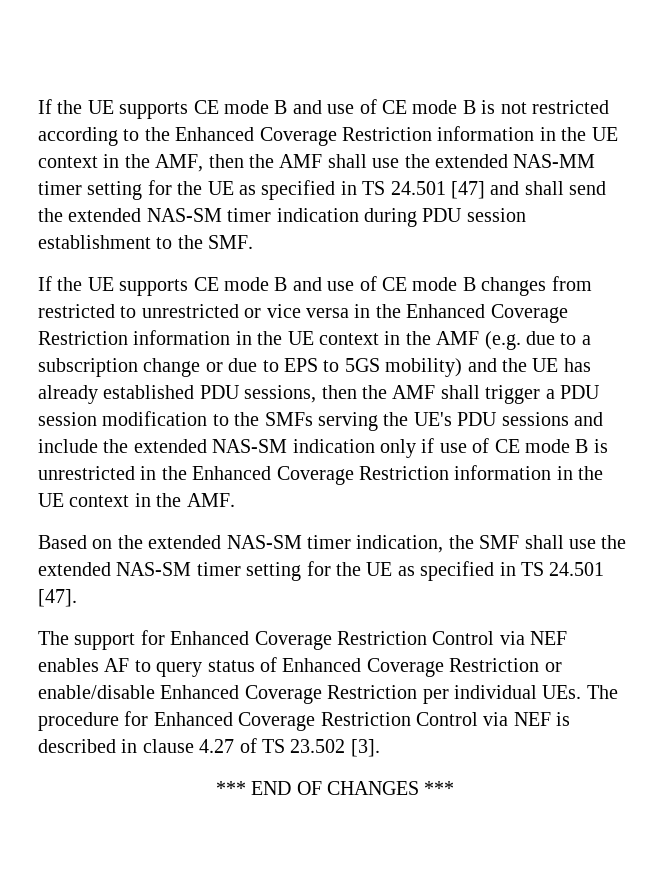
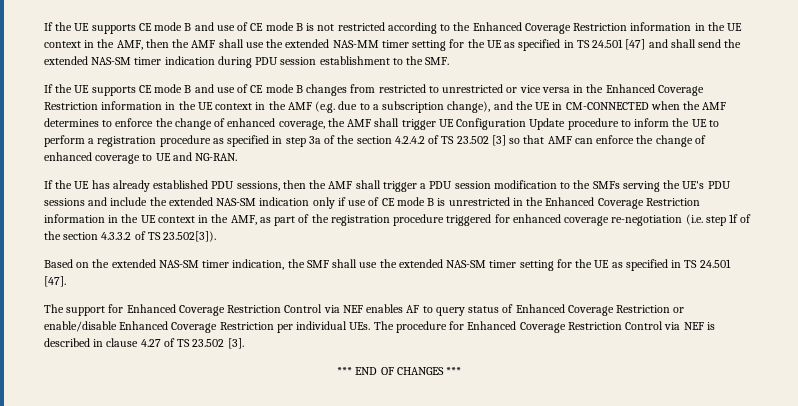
- If the UE supports CE mode B and use of CE mode B changes from restricted to unrestricted or vice versa in the Enhanced Coverage Restriction information in the UE context in the AMF (e.g. due to a subscription change or due to EPS to 5GS mobility) and the UE has already established PDU sessions, then the AMF shall trigger a PDU session modification to the SMFs serving the UE's PDU sessions and include the extended NAS-SM indication only if use of CE mode B is unrestricted in the Enhanced Coverage Restriction information in the UE context in the AMF.
+ If the UE supports CE mode B and use of CE mode B changes from restricted to unrestricted or vice versa in the Enhanced Coverage Restriction information in the UE context in the AMF (e.g. due to a subscription change), and the UE in CM-CONNECTED when the AMF determines to enforce the change of enhanced coverage, the AMF shall trigger UE Configuration Update procedure to inform the UE to perform a registration procedure as specified in step 3a of the section 4.2.4.2 of TS 23.502 [3] so that AMF can enforce the change of enhanced coverage to UE and NG-RAN.
+ If the UE has already established PDU sessions, then the AMF shall trigger a PDU session modification to the SMFs serving the UE's PDU sessions and include the extended NAS-SM indication only if use of CE mode B is unrestricted in the Enhanced Coverage Restriction information in the UE context in the AMF, as part of the registration procedure triggered for enhanced coverage re-negotiation (i.e. step 1f of the section 4.3.3.2 of TS 23.502[3]).

